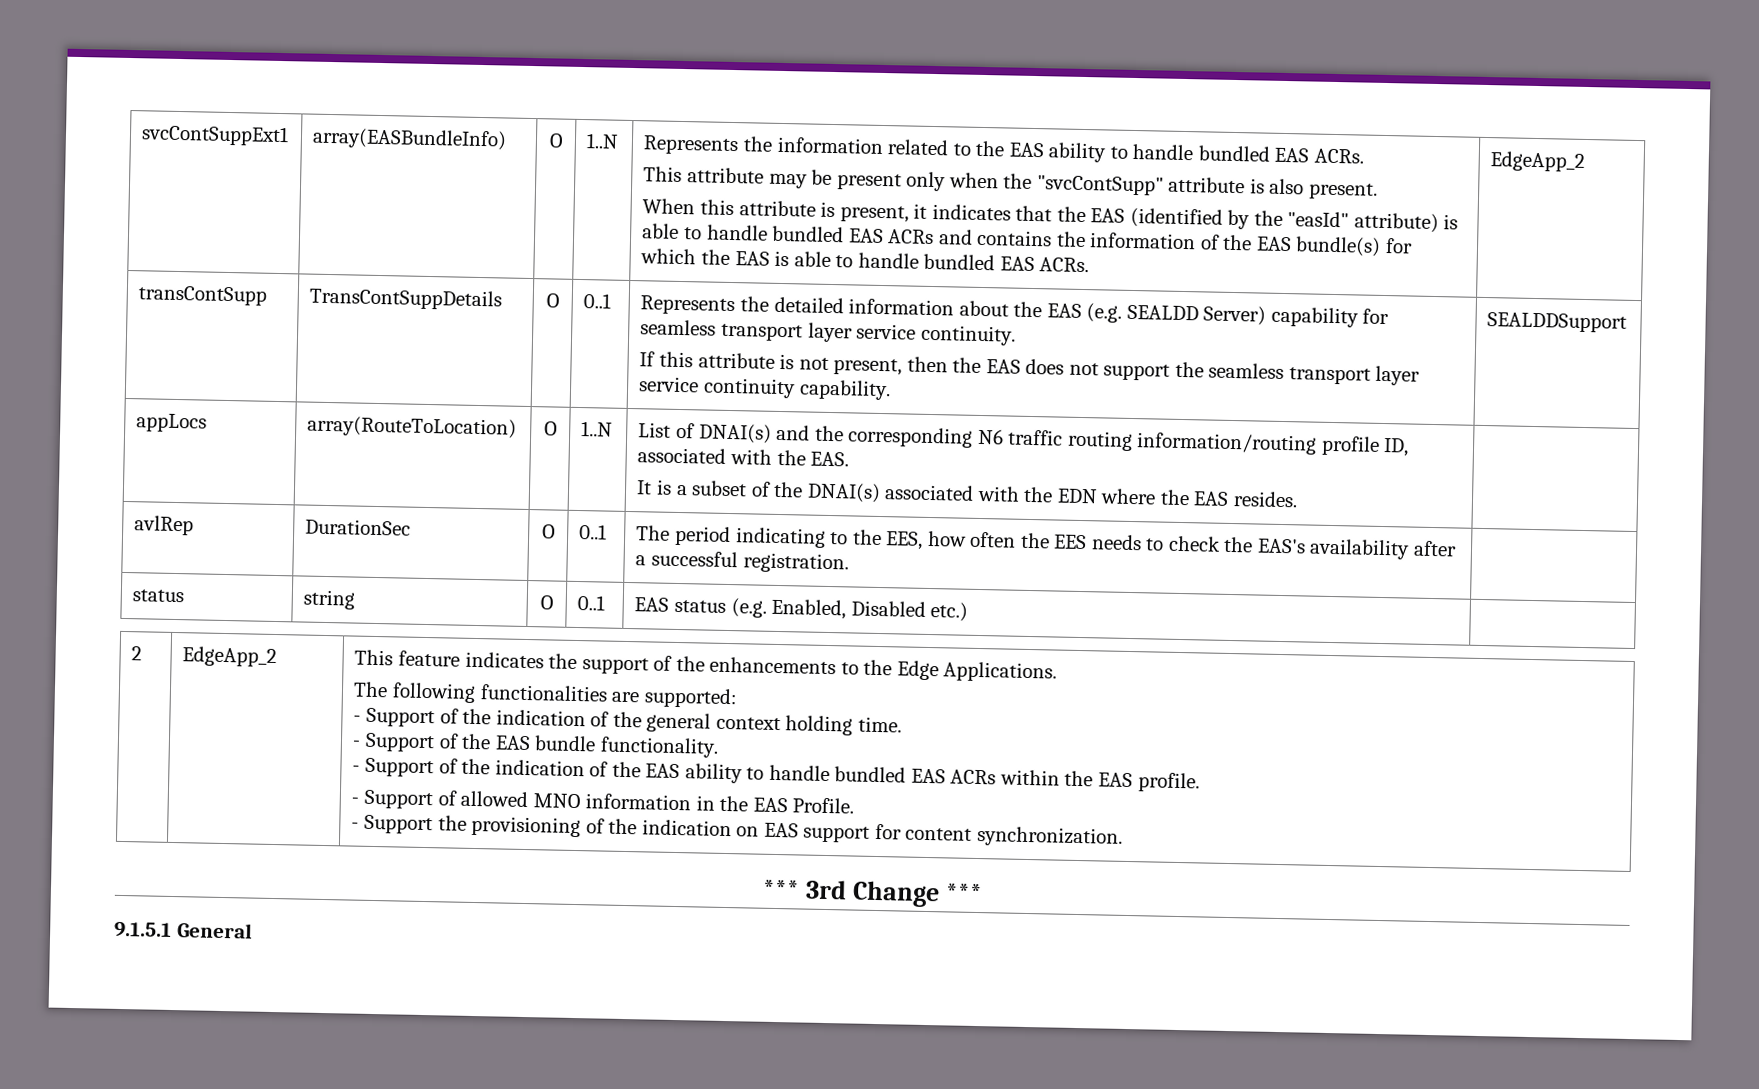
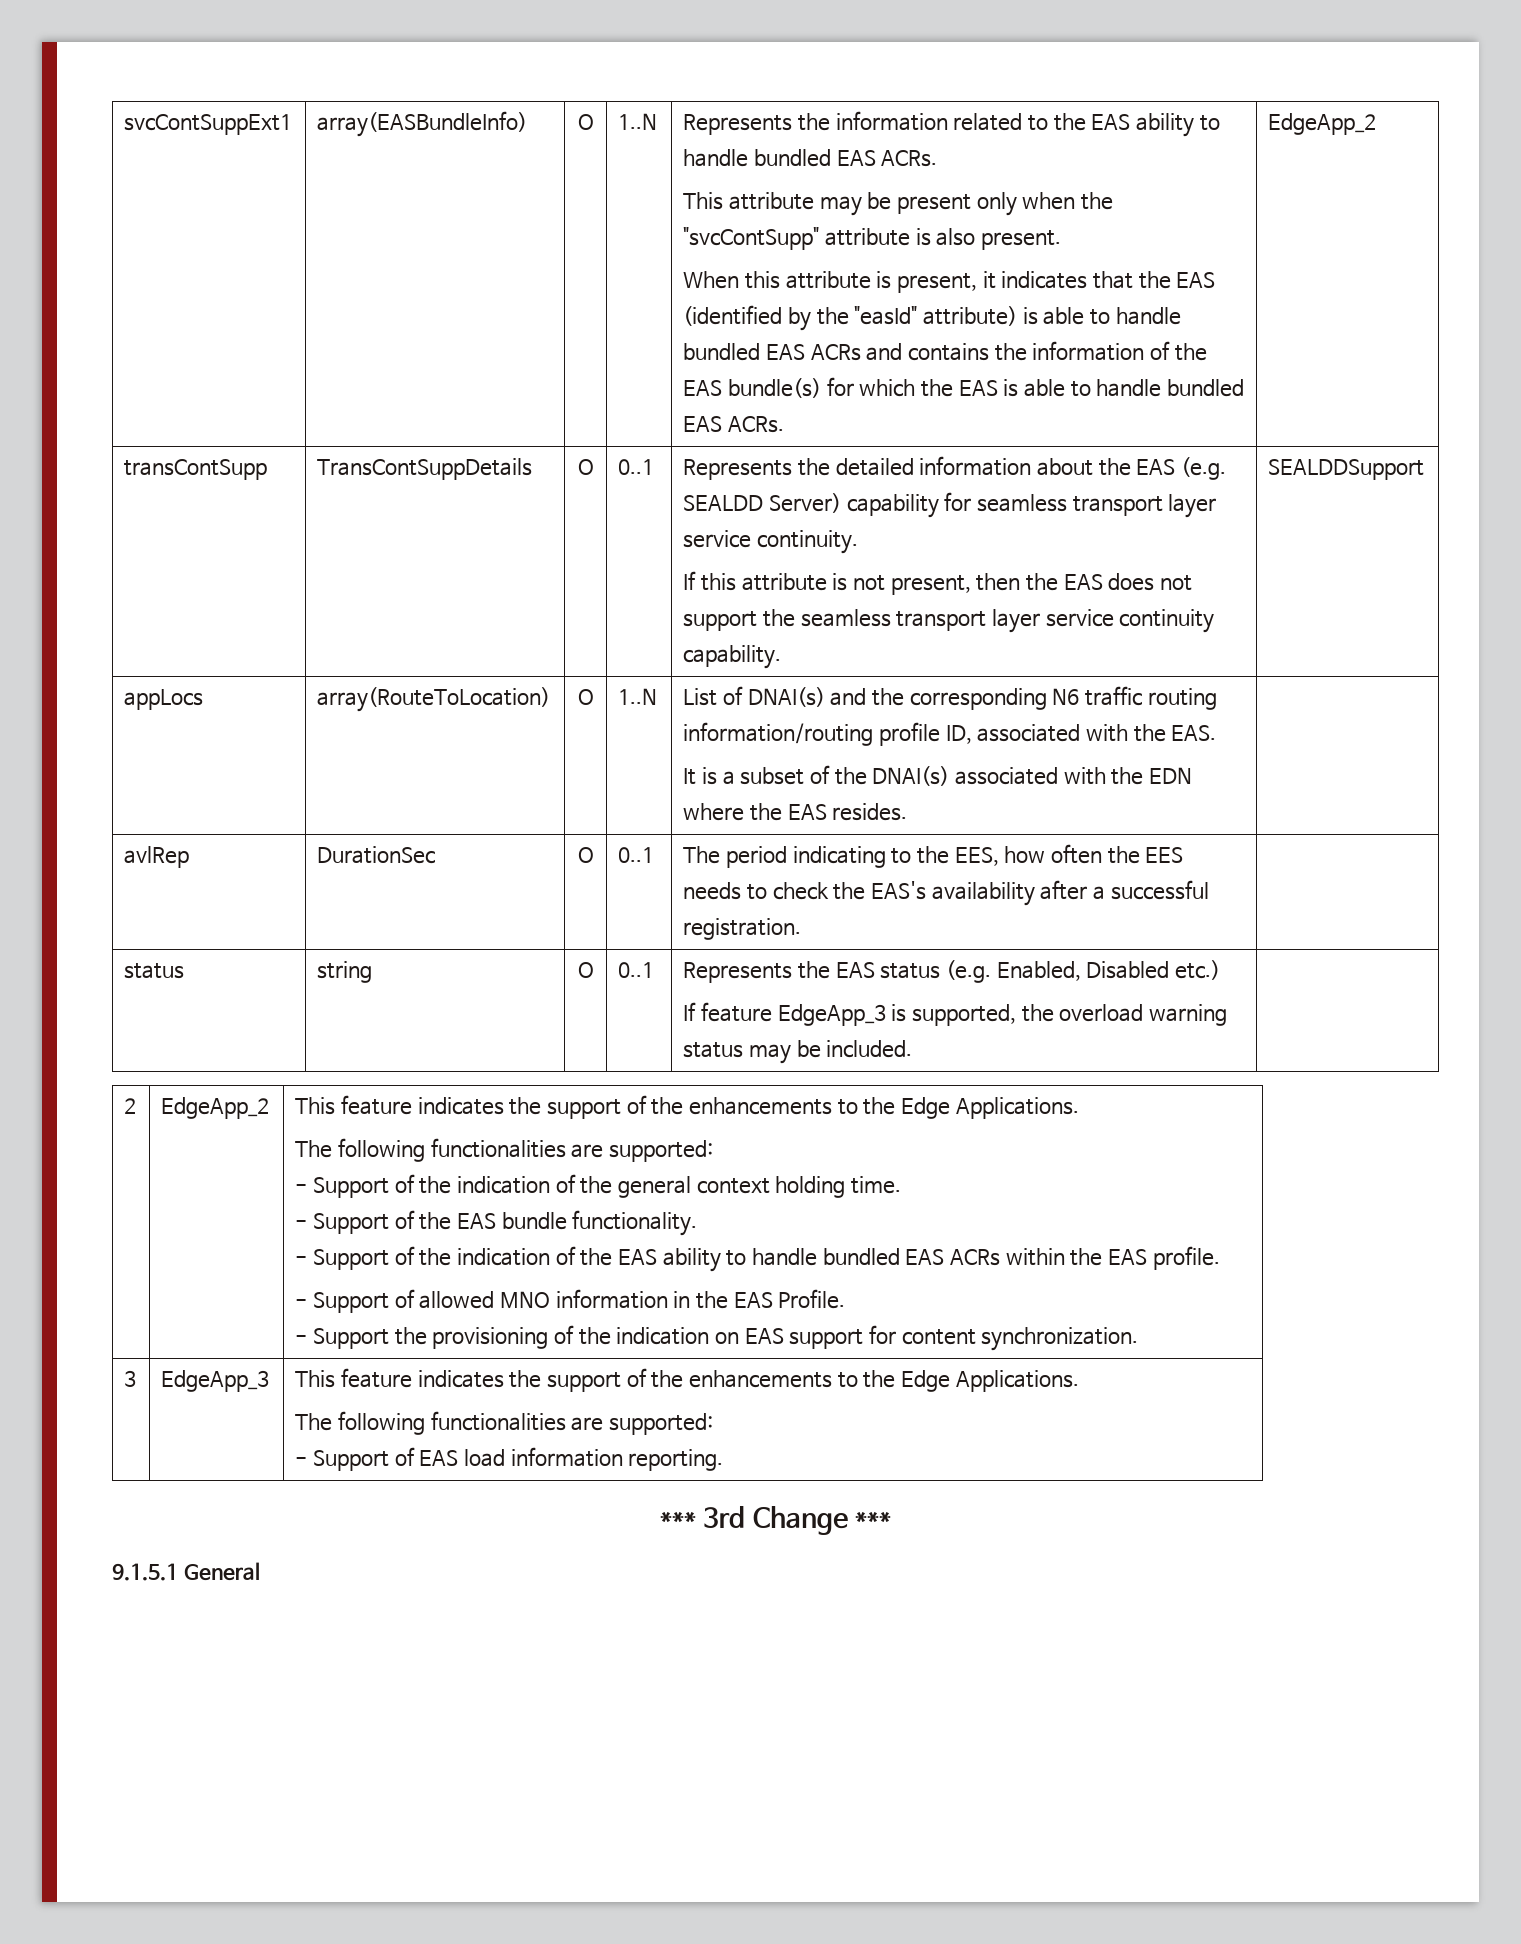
- status | string | O | 0..1 | EAS status (e.g. Enabled, Disabled etc.) |
+ status | string | O | 0..1 | Represents the EAS status (e.g. Enabled, Disabled etc.)
+ If feature EdgeApp_3 is supported, the overload warning status may be included. |
+ 3 | EdgeApp_3 | This feature indicates the support of the enhancements to the Edge Applications.
+ The following functionalities are supported:
+ - Support of EAS load information reporting.

